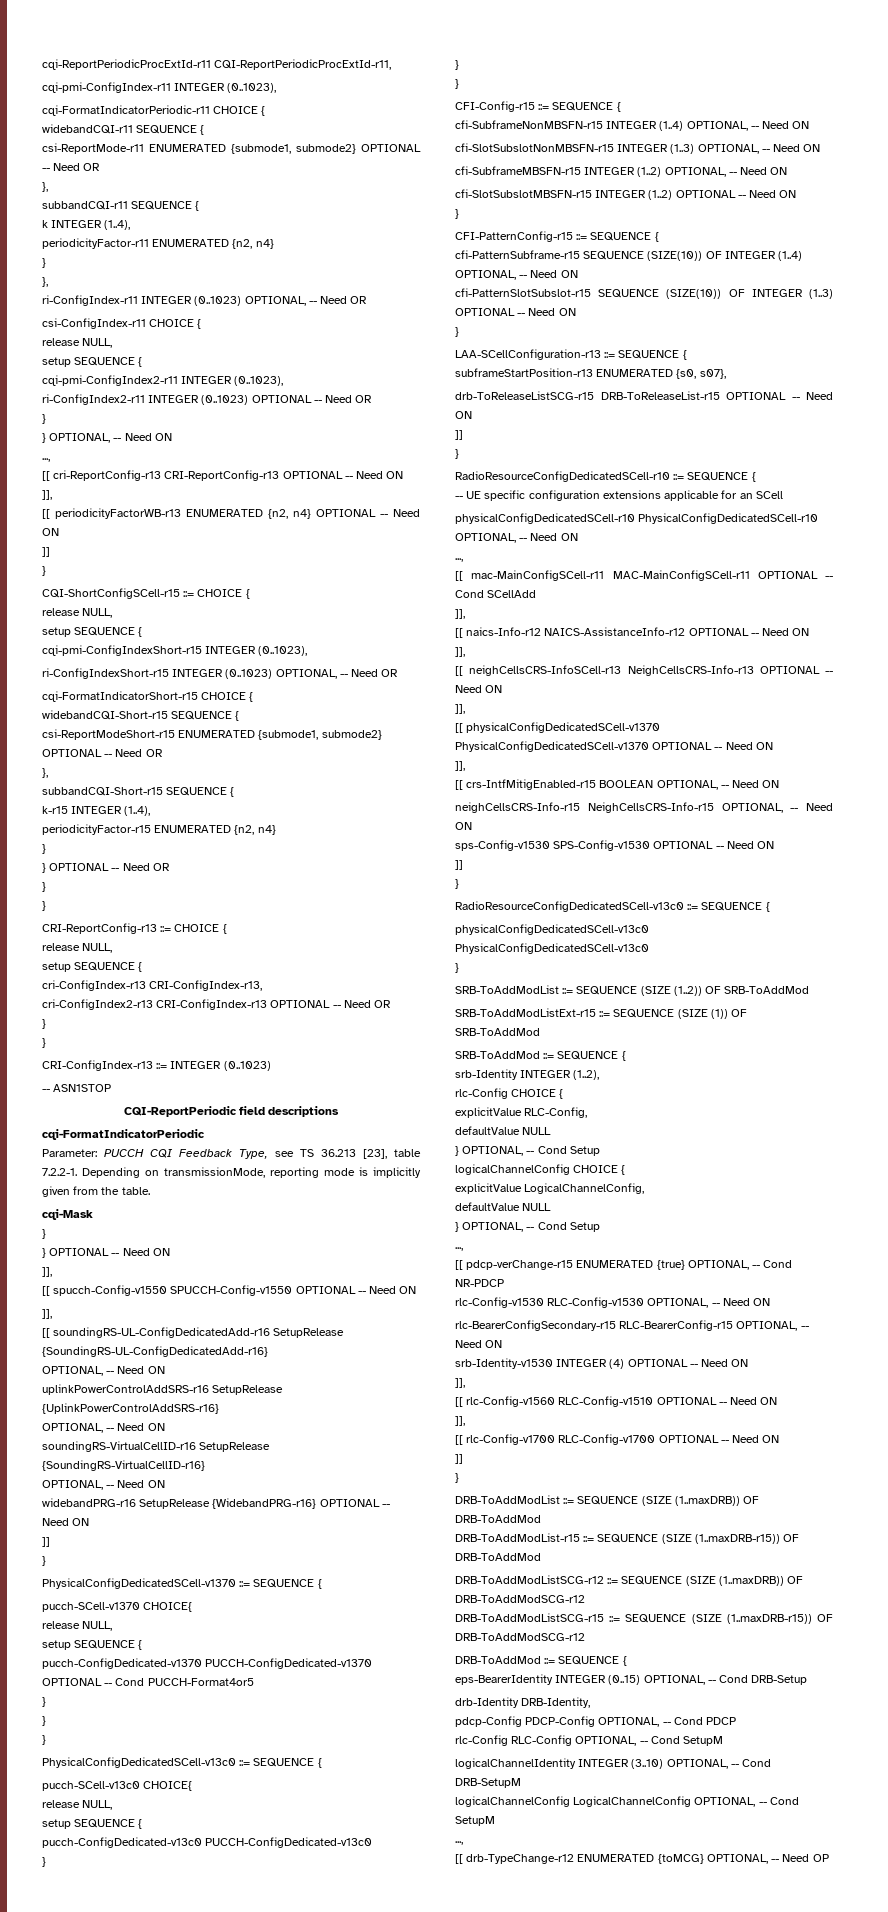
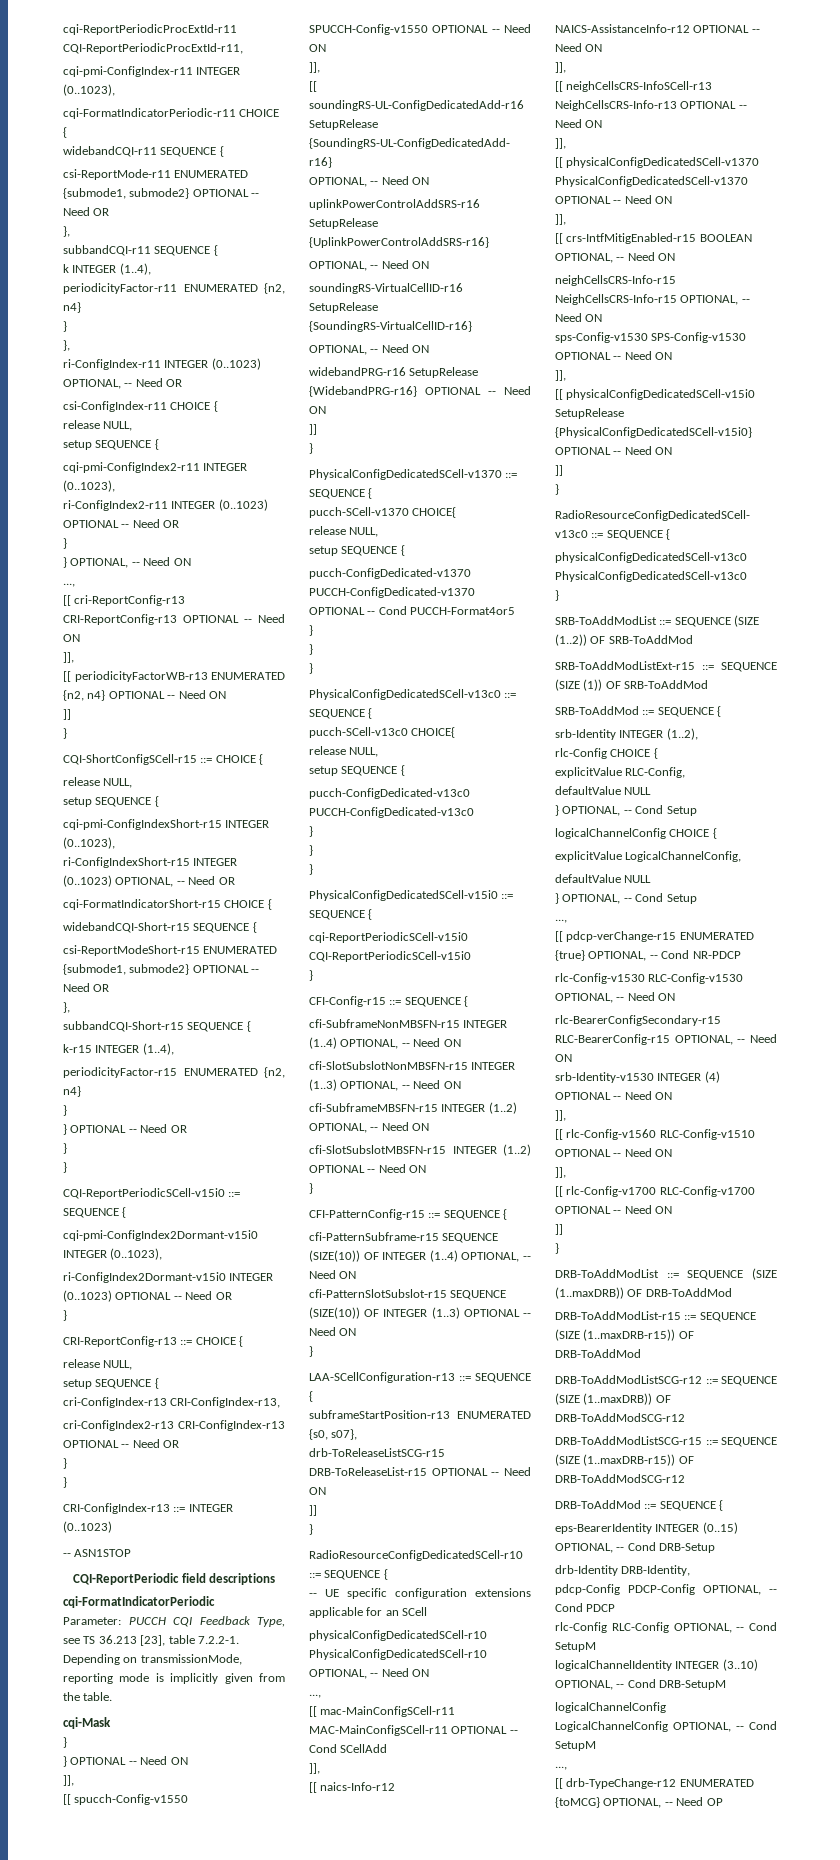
+ CQI-ReportPeriodicSCell-v15i0 ::= SEQUENCE {
+ cqi-pmi-ConfigIndex2Dormant-v15i0 INTEGER (0..1023),
+ ri-ConfigIndex2Dormant-v15i0 INTEGER (0..1023) OPTIONAL -- Need OR
+ }
+ PhysicalConfigDedicatedSCell-v15i0 ::= SEQUENCE {
+ cqi-ReportPeriodicSCell-v15i0 CQI-ReportPeriodicSCell-v15i0
+ }
  sps-Config-v1530 SPS-Config-v1530 OPTIONAL -- Need ON
+ ]],
+ [[ physicalConfigDedicatedSCell-v15i0 SetupRelease {PhysicalConfigDedicatedSCell-v15i0} OPTIONAL -- Need ON

